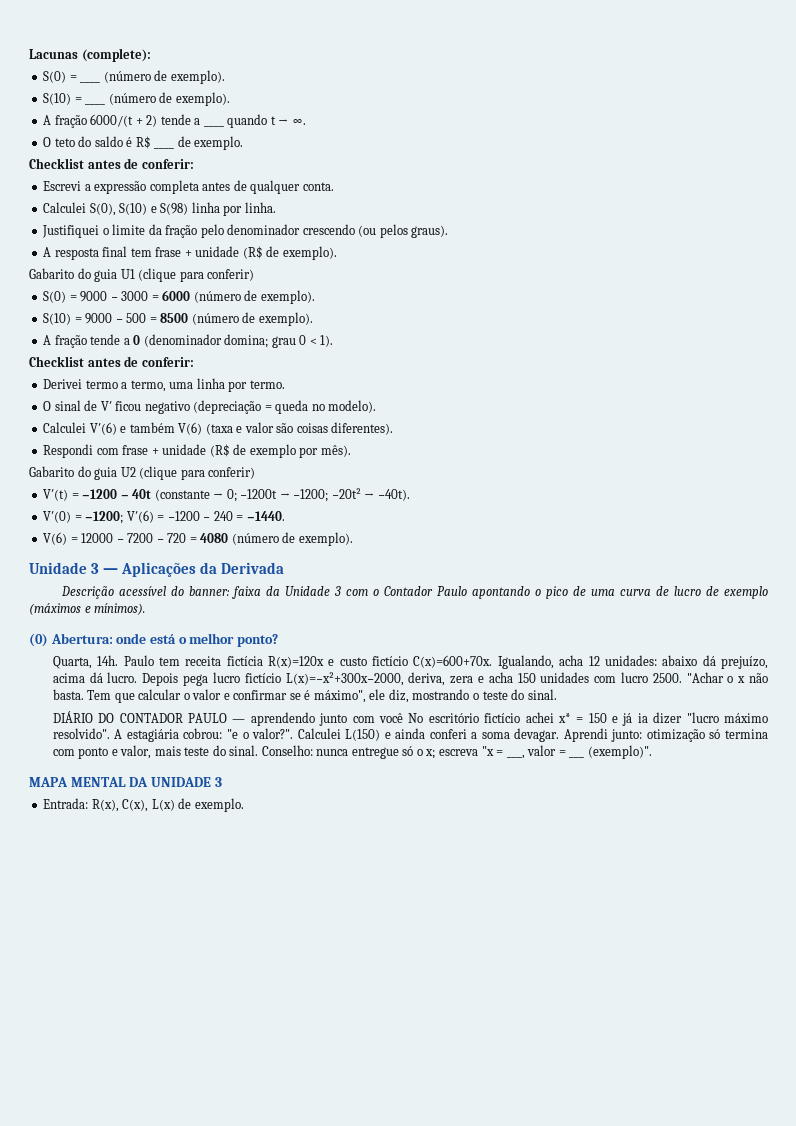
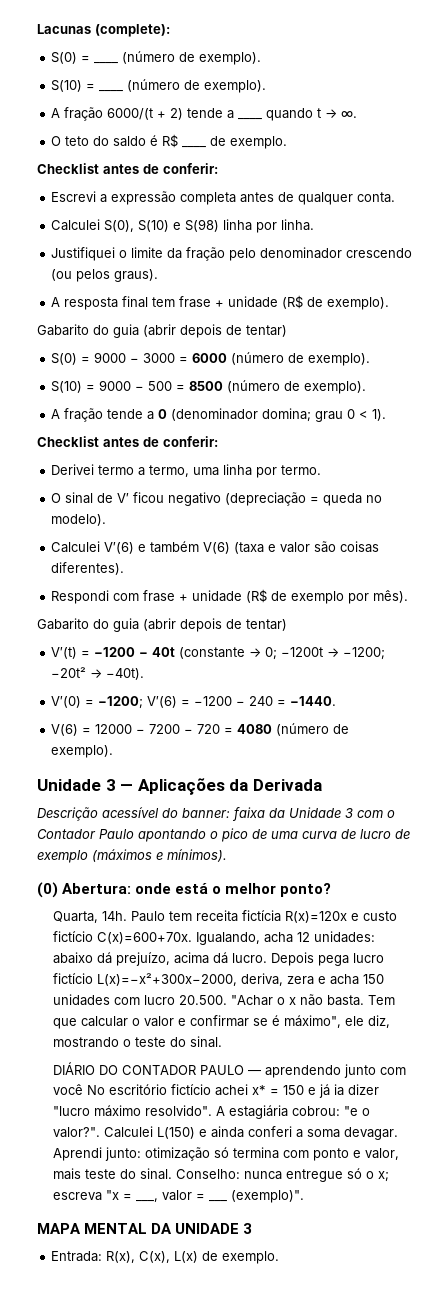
  A resposta final tem frase + unidade (R$ de exemplo).
- Gabarito do guia U1 (clique para conferir)
+ Gabarito do guia (abrir depois de tentar)
  Respondi com frase + unidade (R$ de exemplo por mês).
- Gabarito do guia U2 (clique para conferir)
+ Gabarito do guia (abrir depois de tentar)
- Depois pega lucro fictício L(x)=−x²+300x−2000, deriva, zera e acha 150 unidades com lucro 2500. "Achar o x não basta.
+ Depois pega lucro fictício L(x)=−x²+300x−2000, deriva, zera e acha 150 unidades com lucro 20.500. "Achar o x não basta.

